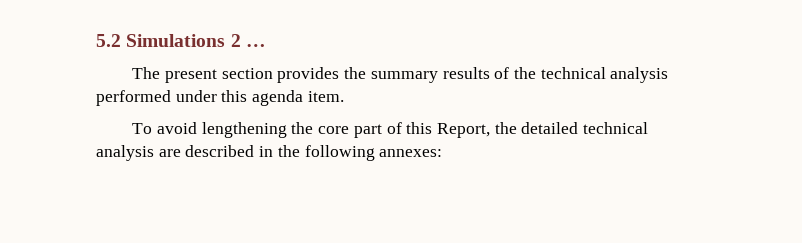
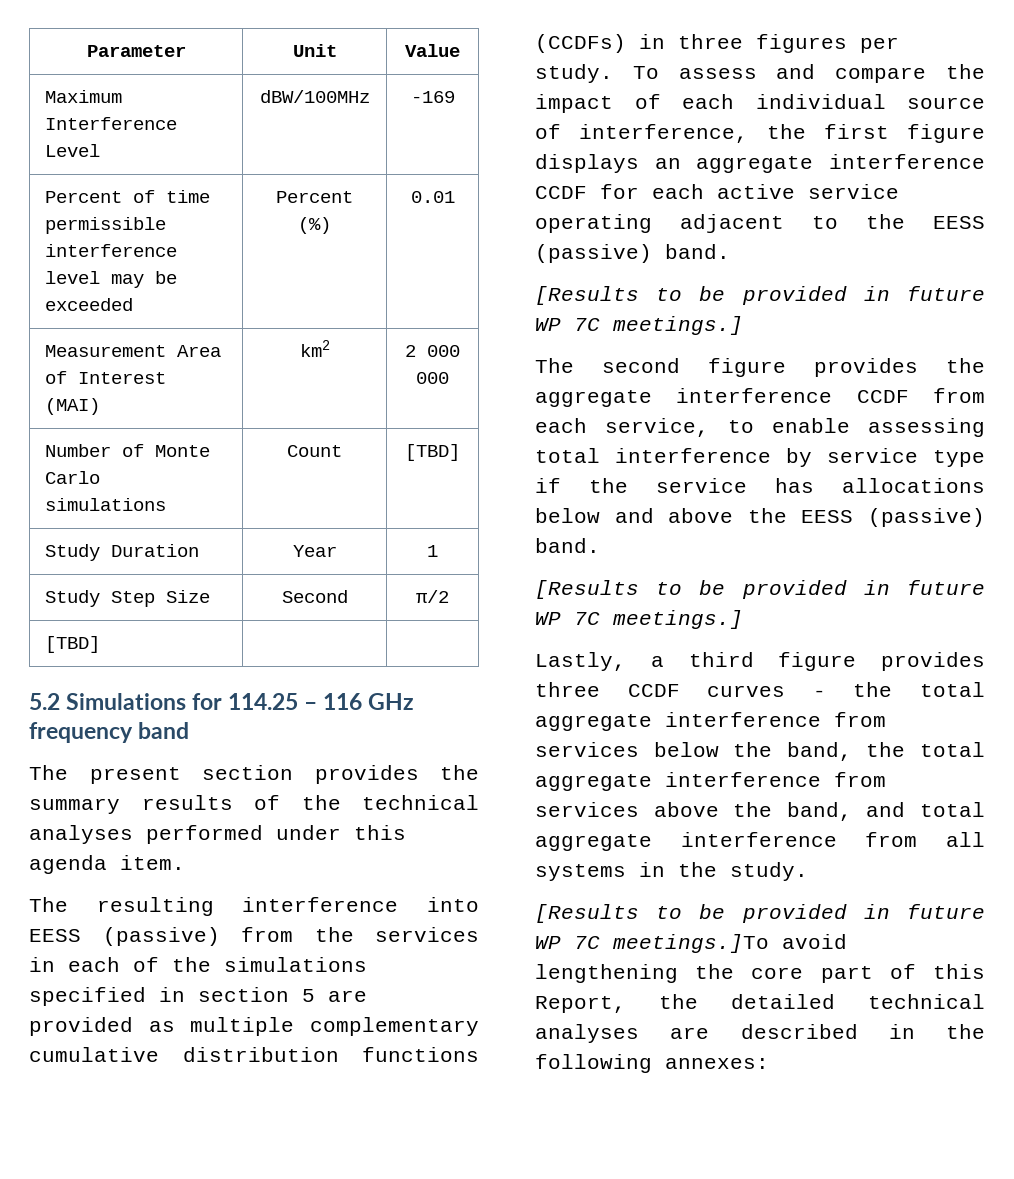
- 5.2 Simulations 2 …
+ Parameter | Unit | Value
+ Maximum Interference Level | dBW/100MHz | -169
+ Percent of time permissible interference level may be exceeded | Percent (%) | 0.01
+ Measurement Area of Interest (MAI) | km2 | 2 000 000
+ Number of Monte Carlo simulations | Count | [TBD]
+ Study Duration | Year | 1
+ Study Step Size | Second | π/2
+ [TBD] | |
+ 5.2 Simulations for 114.25 – 116 GHz frequency band
- The present section provides the summary results of the technical analysis performed under this agenda item.
+ The present section provides the summary results of the technical analyses performed under this agenda item.
- To avoid lengthening the core part of this Report, the detailed technical analysis are described in the following annexes:
+ The resulting interference into EESS (passive) from the services in each of the simulations specified in section 5 are provided as multiple complementary cumulative distribution functions (CCDFs) in three figures per study. To assess and compare the impact of each individual source of interference, the first figure displays an aggregate interference CCDF for each active service operating adjacent to the EESS (passive) band.
+ [Results to be provided in future WP 7C meetings.]
+ The second figure provides the aggregate interference CCDF from each service, to enable assessing total interference by service type if the service has allocations below and above the EESS (passive) band.
+ [Results to be provided in future WP 7C meetings.]
+ Lastly, a third figure provides three CCDF curves - the total aggregate interference from services below the band, the total aggregate interference from services above the band, and total aggregate interference from all systems in the study.
+ [Results to be provided in future WP 7C meetings.]To avoid lengthening the core part of this Report, the detailed technical analyses are described in the following annexes:

